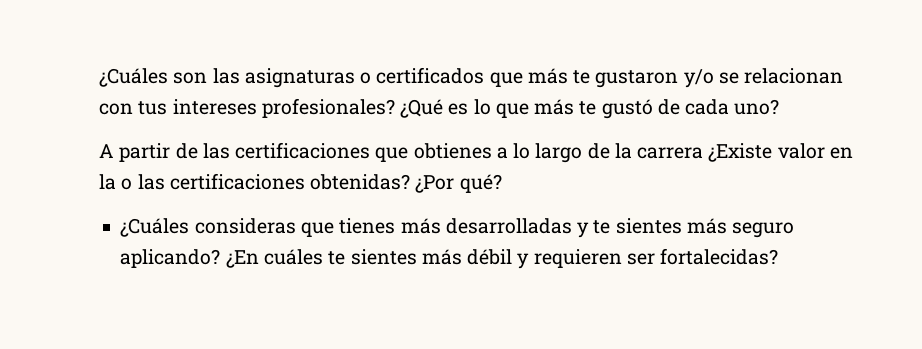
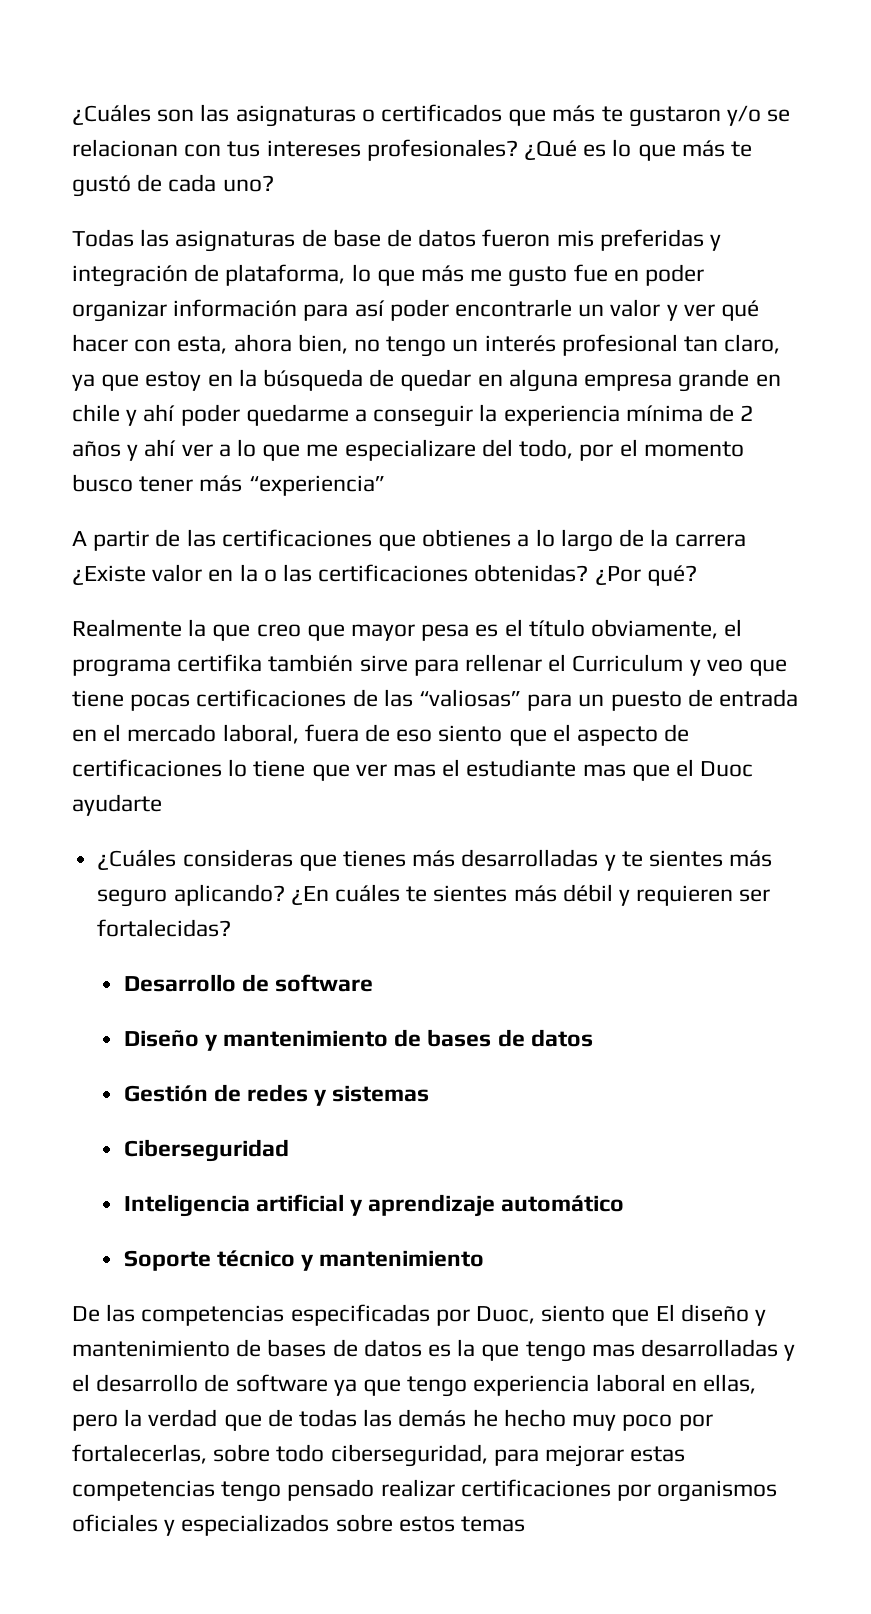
+ Todas las asignaturas de base de datos fueron mis preferidas y integración de plataforma, lo que más me gusto fue en poder organizar información para así poder encontrarle un valor y ver qué hacer con esta, ahora bien, no tengo un interés profesional tan claro, ya que estoy en la búsqueda de quedar en alguna empresa grande en chile y ahí poder quedarme a conseguir la experiencia mínima de 2 años y ahí ver a lo que me especializare del todo, por el momento busco tener más “experiencia”
+ Realmente la que creo que mayor pesa es el título obviamente, el programa certifika también sirve para rellenar el Curriculum y veo que tiene pocas certificaciones de las “valiosas” para un puesto de entrada en el mercado laboral, fuera de eso siento que el aspecto de certificaciones lo tiene que ver mas el estudiante mas que el Duoc ayudarte
+ Desarrollo de software
+ Diseño y mantenimiento de bases de datos
+ Gestión de redes y sistemas
+ Ciberseguridad
+ Inteligencia artificial y aprendizaje automático
+ Soporte técnico y mantenimiento
+ De las competencias especificadas por Duoc, siento que El diseño y mantenimiento de bases de datos es la que tengo mas desarrolladas y el desarrollo de software ya que tengo experiencia laboral en ellas, pero la verdad que de todas las demás he hecho muy poco por fortalecerlas, sobre todo ciberseguridad, para mejorar estas competencias tengo pensado realizar certificaciones por organismos oficiales y especializados sobre estos temas

